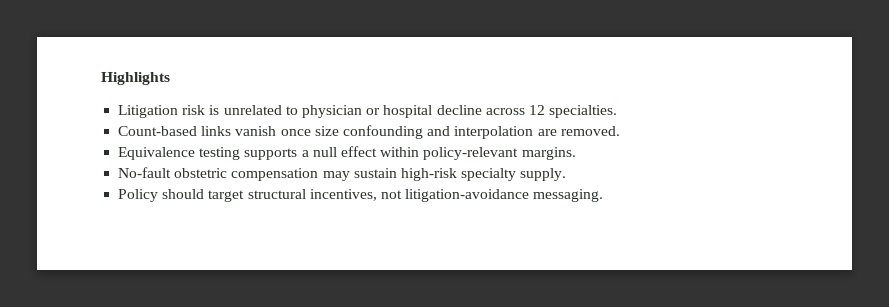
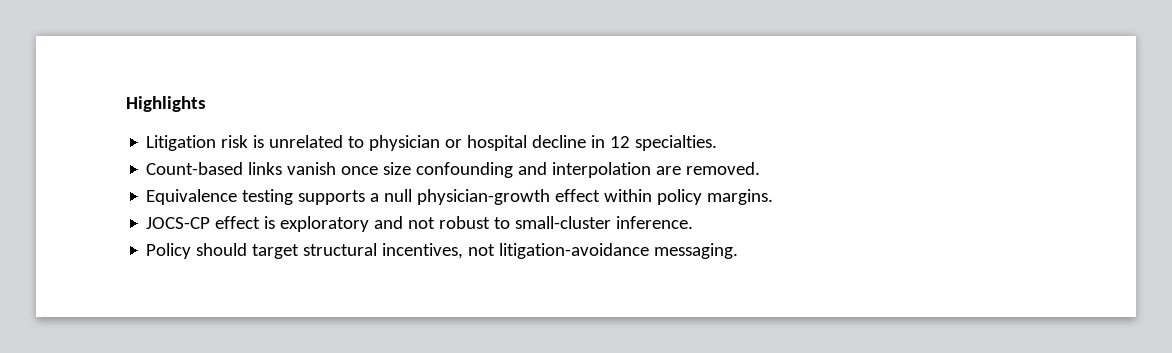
- Litigation risk is unrelated to physician or hospital decline across 12 specialties.
+ Litigation risk is unrelated to physician or hospital decline in 12 specialties.
- Equivalence testing supports a null effect within policy-relevant margins.
+ Equivalence testing supports a null physician-growth effect within policy margins.
- No-fault obstetric compensation may sustain high-risk specialty supply.
+ JOCS-CP effect is exploratory and not robust to small-cluster inference.

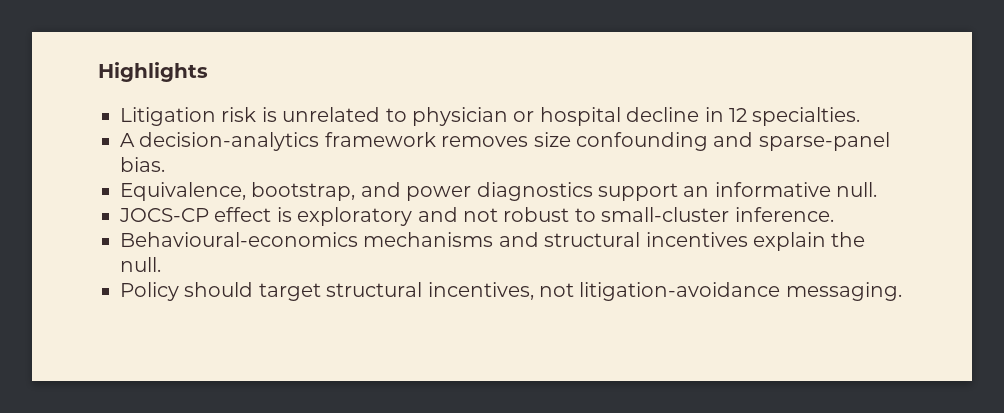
- Count-based links vanish once size confounding and interpolation are removed.
- Equivalence testing supports a null physician-growth effect within policy margins.
+ A decision-analytics framework removes size confounding and sparse-panel bias.
+ Equivalence, bootstrap, and power diagnostics support an informative null.
+ Behavioural-economics mechanisms and structural incentives explain the null.

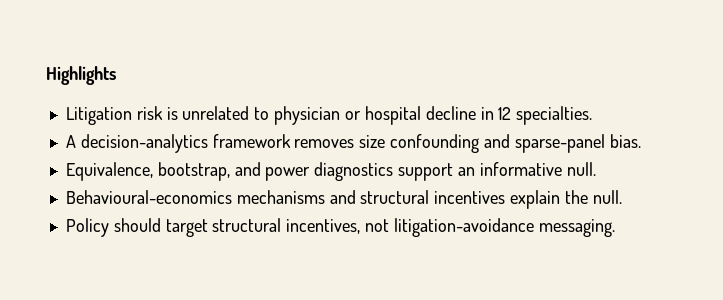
- JOCS-CP effect is exploratory and not robust to small-cluster inference.

